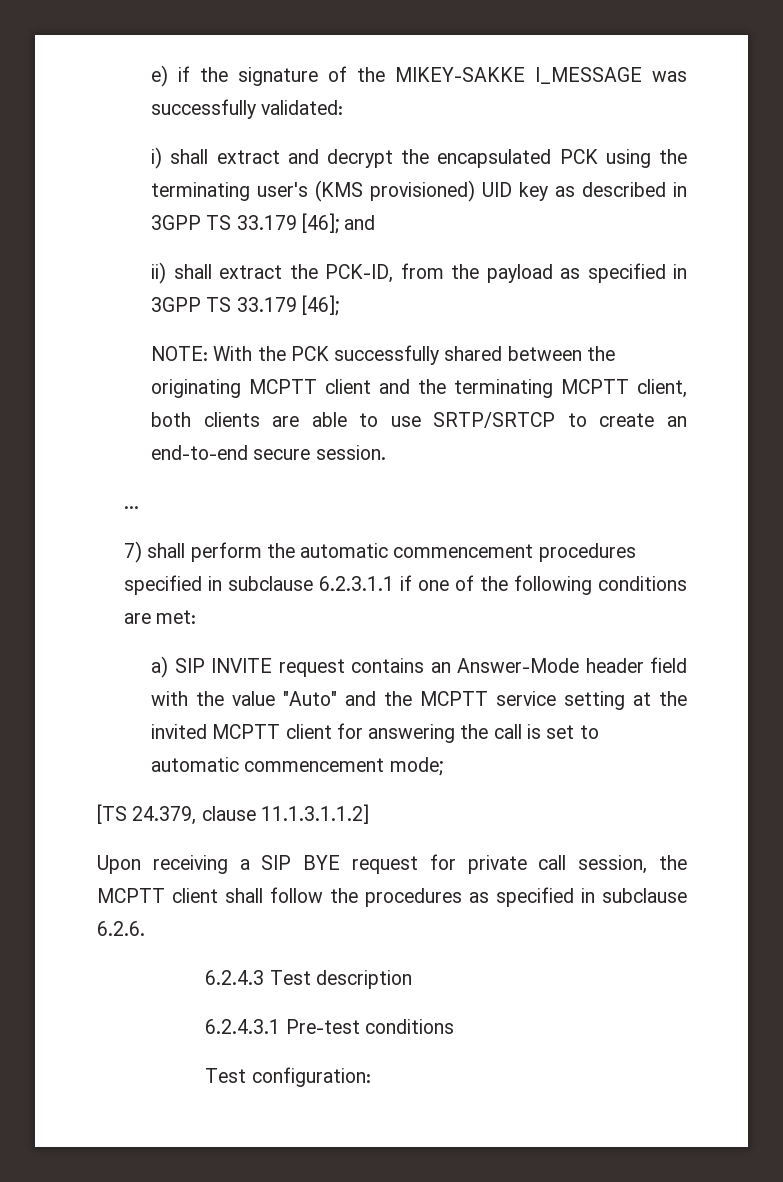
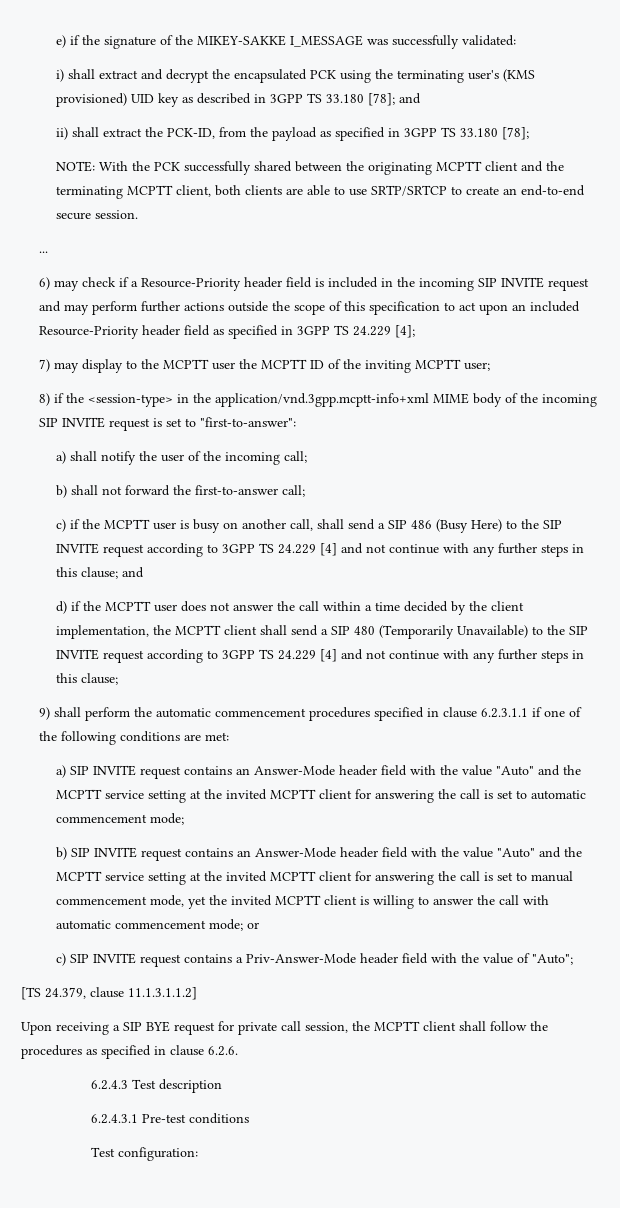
- i) shall extract and decrypt the encapsulated PCK using the terminating user's (KMS provisioned) UID key as described in 3GPP TS 33.179 [46]; and
+ i) shall extract and decrypt the encapsulated PCK using the terminating user's (KMS provisioned) UID key as described in 3GPP TS 33.180 [78]; and
- ii) shall extract the PCK-ID, from the payload as specified in 3GPP TS 33.179 [46];
+ ii) shall extract the PCK-ID, from the payload as specified in 3GPP TS 33.180 [78];
- 7) shall perform the automatic commencement procedures specified in subclause 6.2.3.1.1 if one of the following conditions are met:
+ 6) may check if a Resource-Priority header field is included in the incoming SIP INVITE request and may perform further actions outside the scope of this specification to act upon an included Resource-Priority header field as specified in 3GPP TS 24.229 [4];
+ 7) may display to the MCPTT user the MCPTT ID of the inviting MCPTT user;
+ 8) if the <session-type> in the application/vnd.3gpp.mcptt-info+xml MIME body of the incoming SIP INVITE request is set to "first-to-answer":
+ a) shall notify the user of the incoming call;
+ b) shall not forward the first-to-answer call;
+ c) if the MCPTT user is busy on another call, shall send a SIP 486 (Busy Here) to the SIP INVITE request according to 3GPP TS 24.229 [4] and not continue with any further steps in this clause; and
+ d) if the MCPTT user does not answer the call within a time decided by the client implementation, the MCPTT client shall send a SIP 480 (Temporarily Unavailable) to the SIP INVITE request according to 3GPP TS 24.229 [4] and not continue with any further steps in this clause;
+ 9) shall perform the automatic commencement procedures specified in clause 6.2.3.1.1 if one of the following conditions are met:
+ b) SIP INVITE request contains an Answer-Mode header field with the value "Auto" and the MCPTT service setting at the invited MCPTT client for answering the call is set to manual commencement mode, yet the invited MCPTT client is willing to answer the call with automatic commencement mode; or
+ c) SIP INVITE request contains a Priv-Answer-Mode header field with the value of "Auto";
- Upon receiving a SIP BYE request for private call session, the MCPTT client shall follow the procedures as specified in subclause 6.2.6.
+ Upon receiving a SIP BYE request for private call session, the MCPTT client shall follow the procedures as specified in clause 6.2.6.

